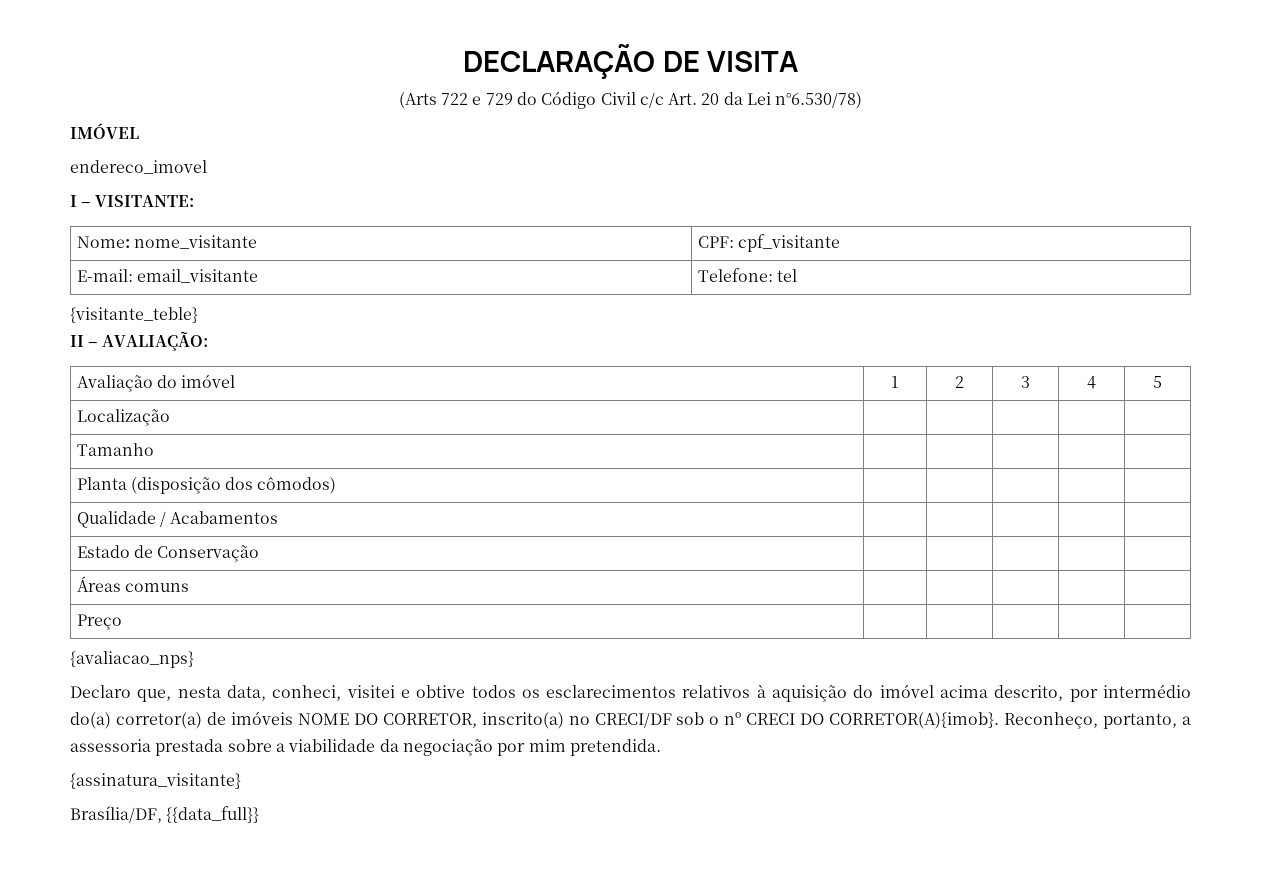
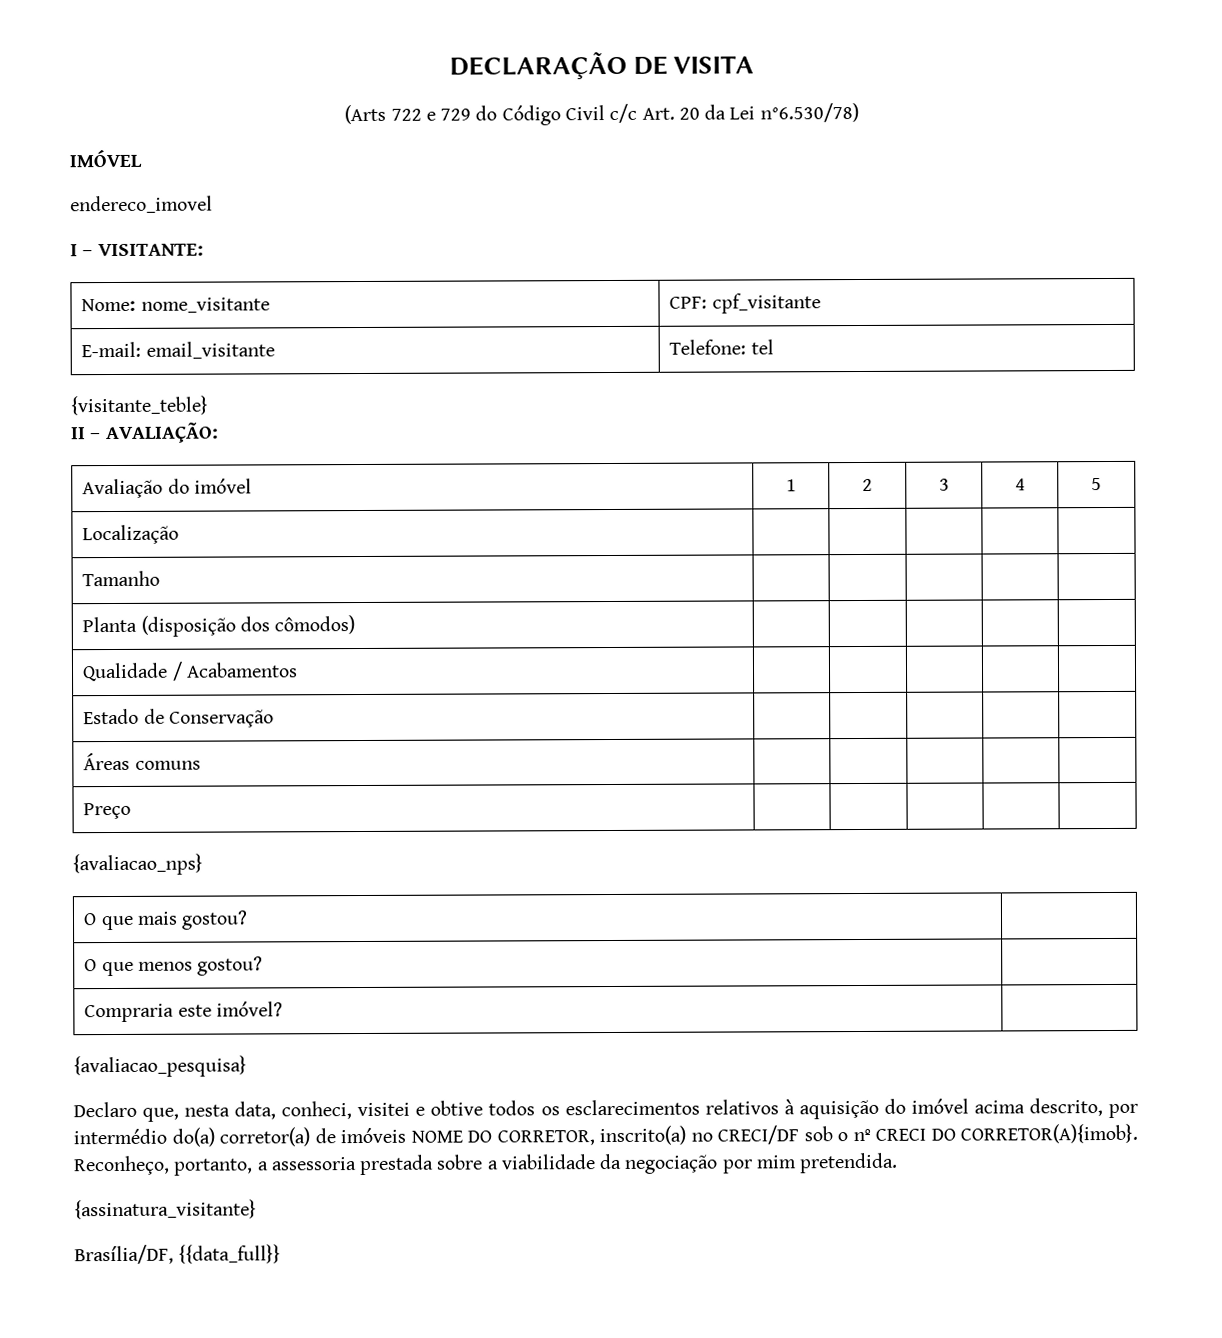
+ O que mais gostou? |
+ O que menos gostou? |
+ Compraria este imóvel? |
+ {avaliacao_pesquisa}

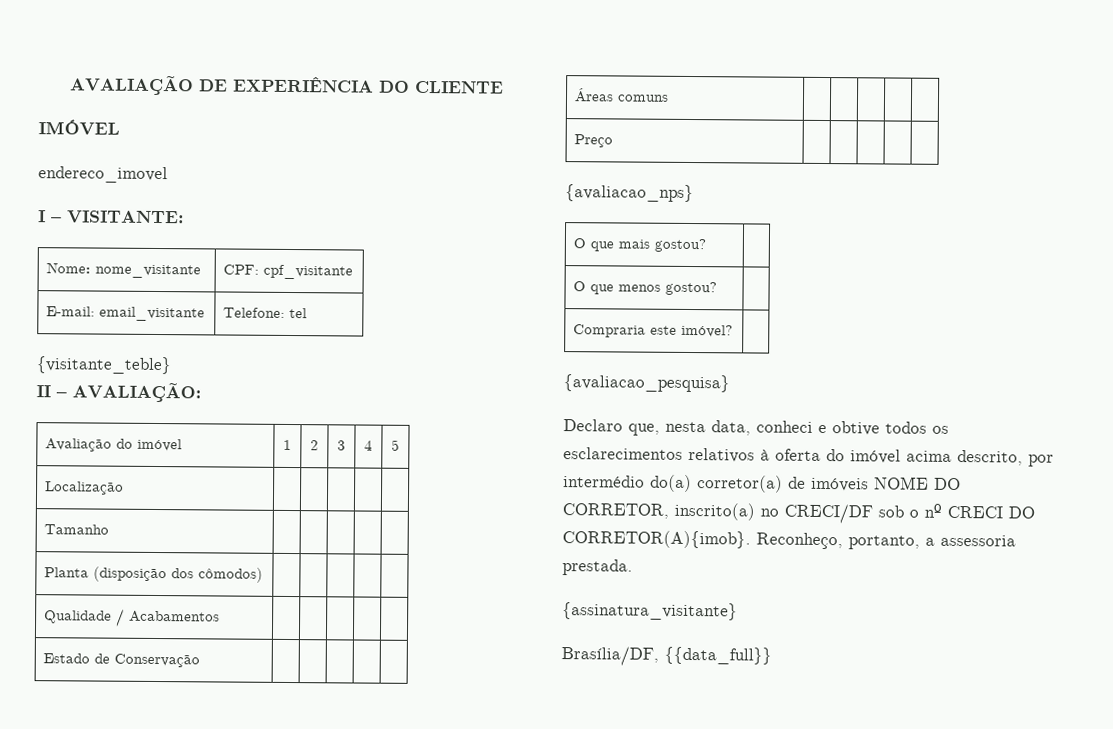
- DECLARAÇÃO DE VISITA
- (Arts 722 e 729 do Código Civil c/c Art. 20 da Lei n°6.530/78)
+ AVALIAÇÃO DE EXPERIÊNCIA DO CLIENTE
- Declaro que, nesta data, conheci, visitei e obtive todos os esclarecimentos relativos à aquisição do imóvel acima descrito, por intermédio do(a) corretor(a) de imóveis NOME DO CORRETOR, inscrito(a) no CRECI/DF sob o nº CRECI DO CORRETOR(A){imob}.
+ Declaro que, nesta data, conheci e obtive todos os esclarecimentos relativos à oferta do imóvel acima descrito, por intermédio do(a) corretor(a) de imóveis NOME DO CORRETOR, inscrito(a) no CRECI/DF sob o nº CRECI DO CORRETOR(A){imob}.
- Reconheço, portanto, a assessoria prestada sobre a viabilidade da negociação por mim pretendida.
+ Reconheço, portanto, a assessoria prestada.

